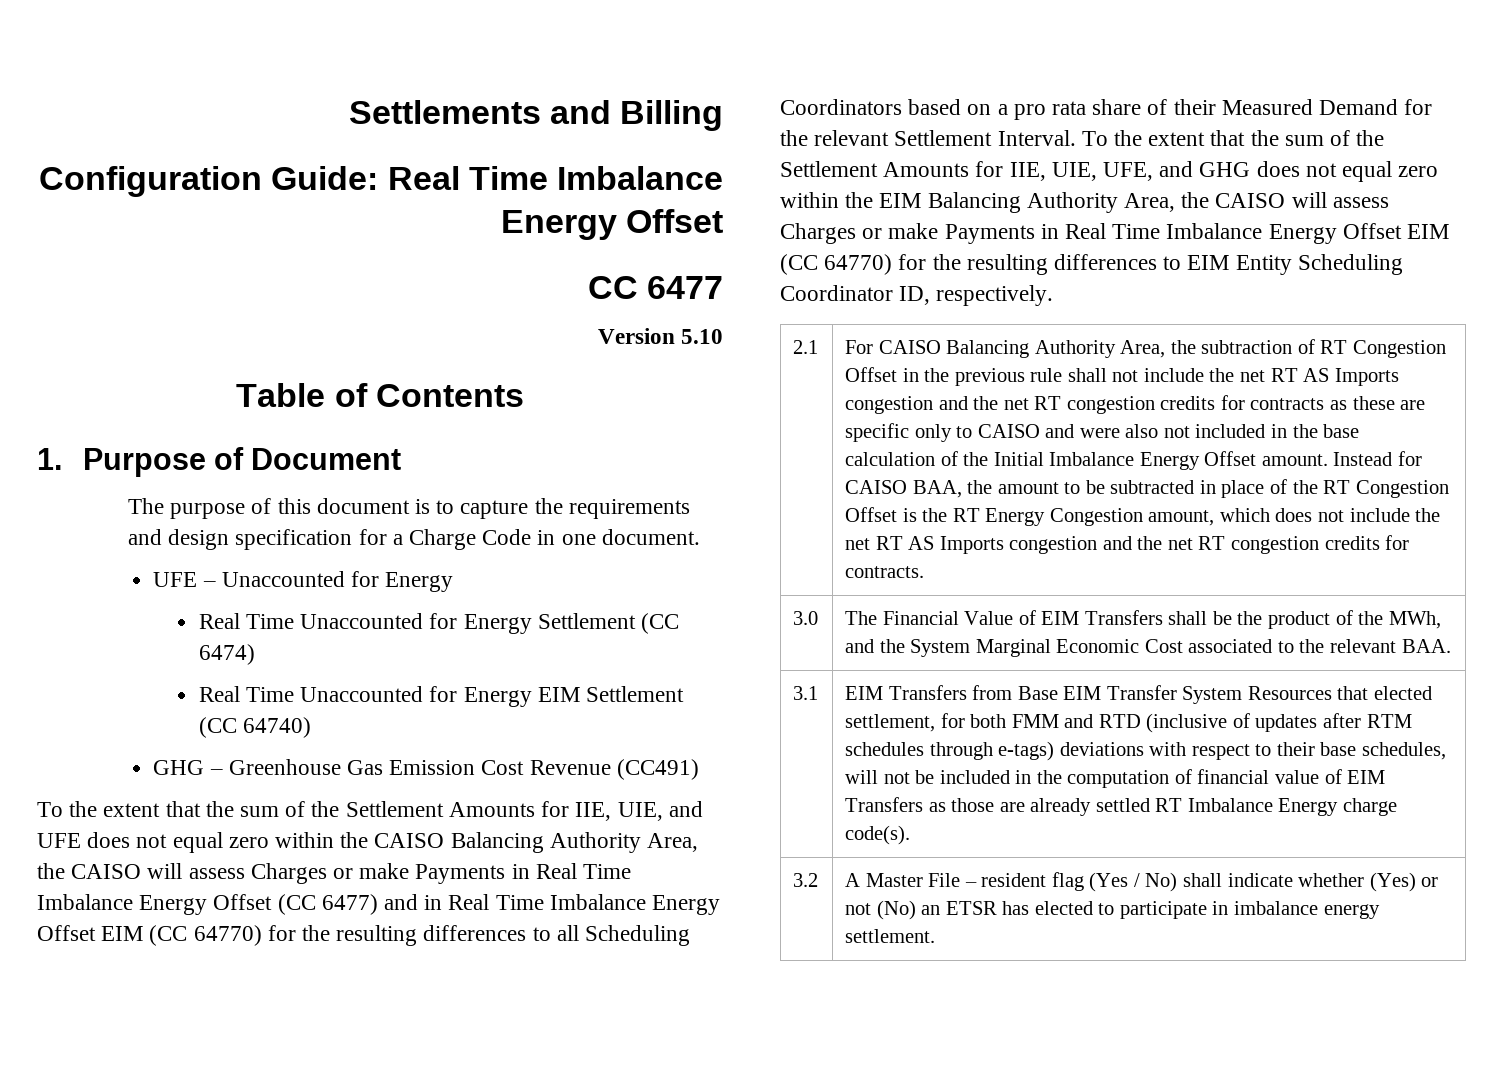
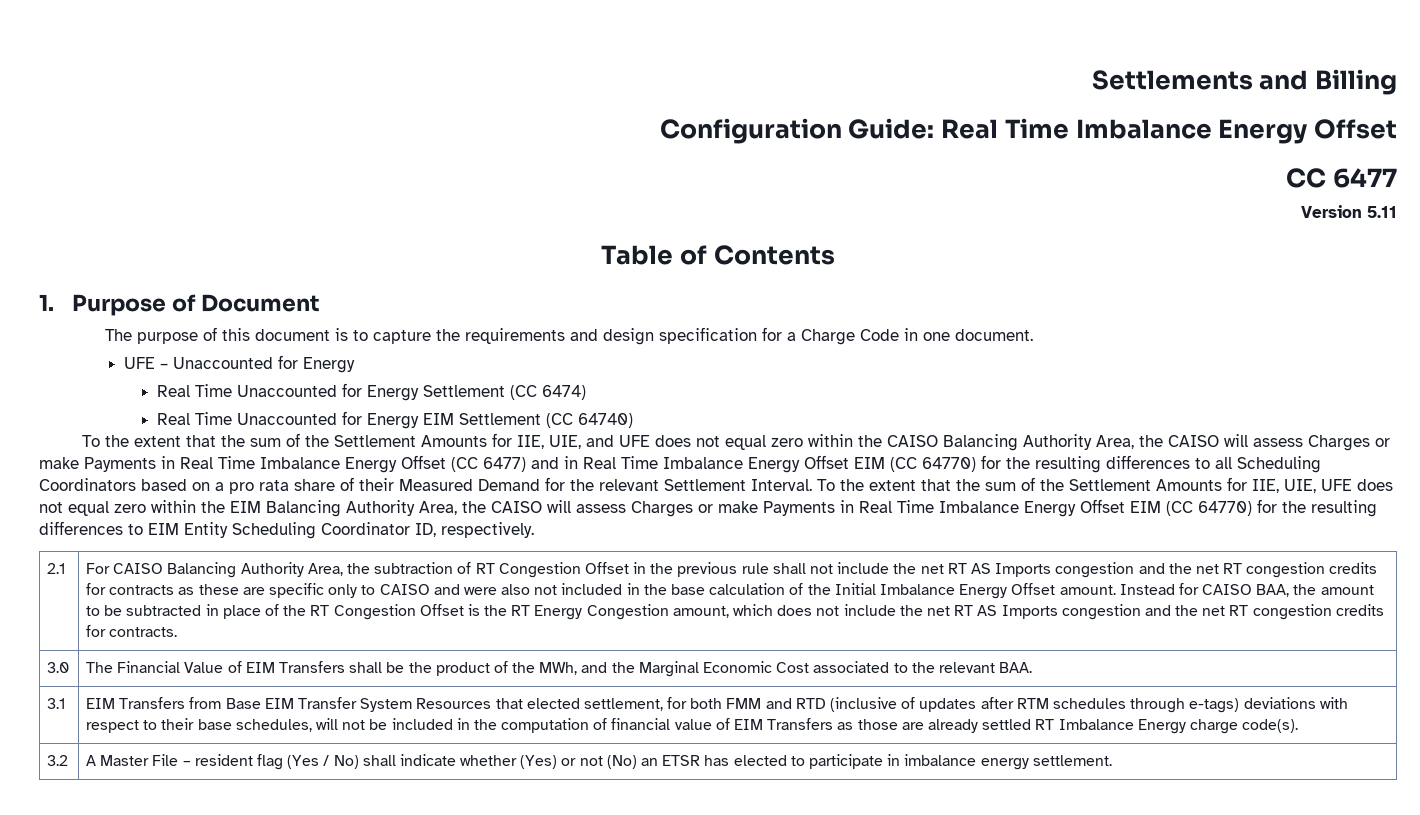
- Version 5.10
+ Version 5.11
- GHG – Greenhouse Gas Emission Cost Revenue (CC491)
- To the extent that the sum of the Settlement Amounts for IIE, UIE, UFE, and GHG does not equal zero within the EIM Balancing Authority Area, the CAISO will assess Charges or make Payments in Real Time Imbalance Energy Offset EIM (CC 64770) for the resulting differences to EIM Entity Scheduling Coordinator ID, respectively.
+ To the extent that the sum of the Settlement Amounts for IIE, UIE, UFE does not equal zero within the EIM Balancing Authority Area, the CAISO will assess Charges or make Payments in Real Time Imbalance Energy Offset EIM (CC 64770) for the resulting differences to EIM Entity Scheduling Coordinator ID, respectively.
- 3.0 | The Financial Value of EIM Transfers shall be the product of the MWh, and the System Marginal Economic Cost associated to the relevant BAA.
+ 3.0 | The Financial Value of EIM Transfers shall be the product of the MWh, and the Marginal Economic Cost associated to the relevant BAA.

